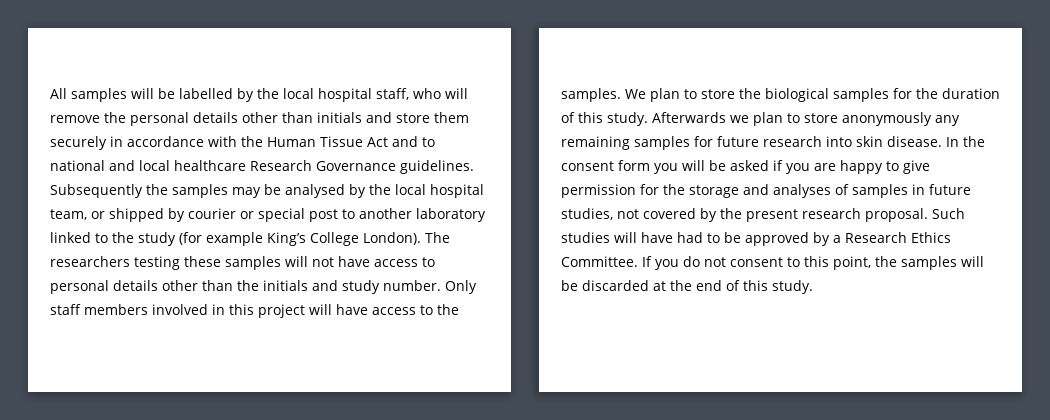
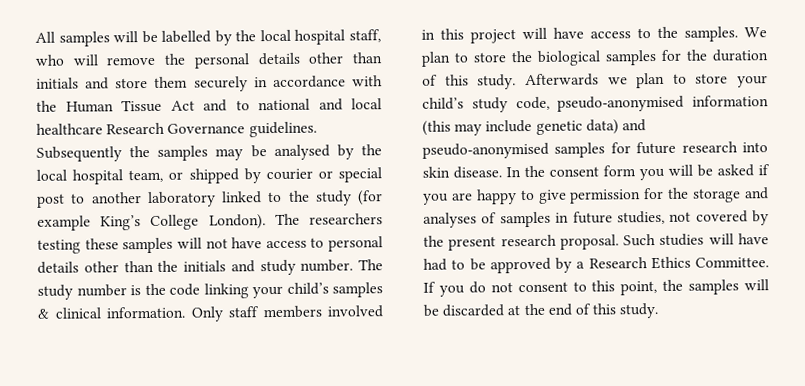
+ The study number is the code linking your child’s samples & clinical information.
- Afterwards we plan to store anonymously any remaining samples for future research into skin disease.
+ Afterwards we plan to store your child’s study code, pseudo-anonymised information (this may include genetic data) and pseudo-anonymised samples for future research into skin disease.

